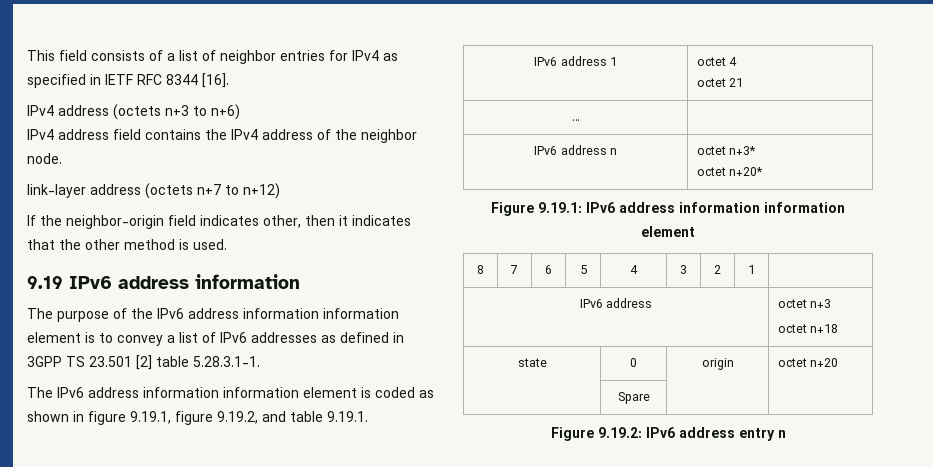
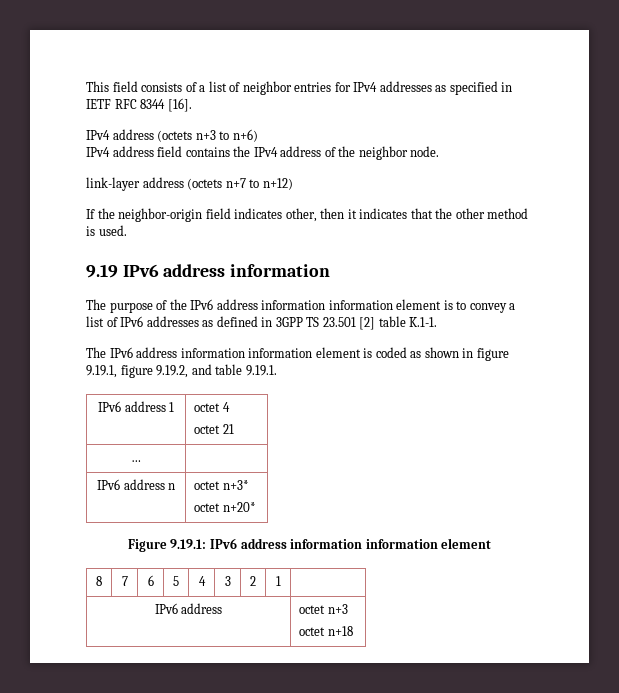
- This field consists of a list of neighbor entries for IPv4 as specified in IETF RFC 8344 [16].
+ This field consists of a list of neighbor entries for IPv4 addresses as specified in IETF RFC 8344 [16].
- The purpose of the IPv6 address information information element is to convey a list of IPv6 addresses as defined in 3GPP TS 23.501 [2] table 5.28.3.1-1.
+ The purpose of the IPv6 address information information element is to convey a list of IPv6 addresses as defined in 3GPP TS 23.501 [2] table K.1-1.
- state | 0 | origin | octet n+20
- | Spare | |
- Figure 9.19.2: IPv6 address entry n

